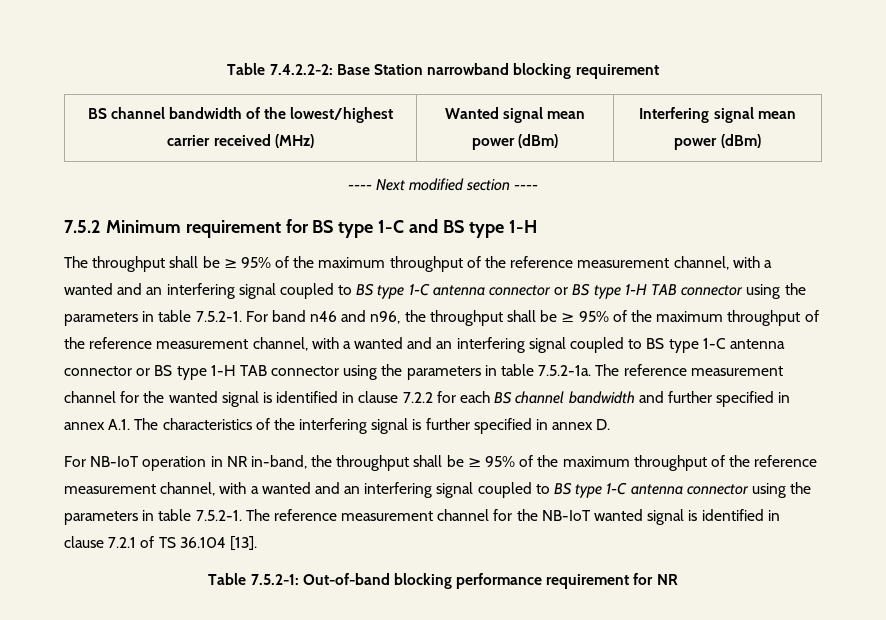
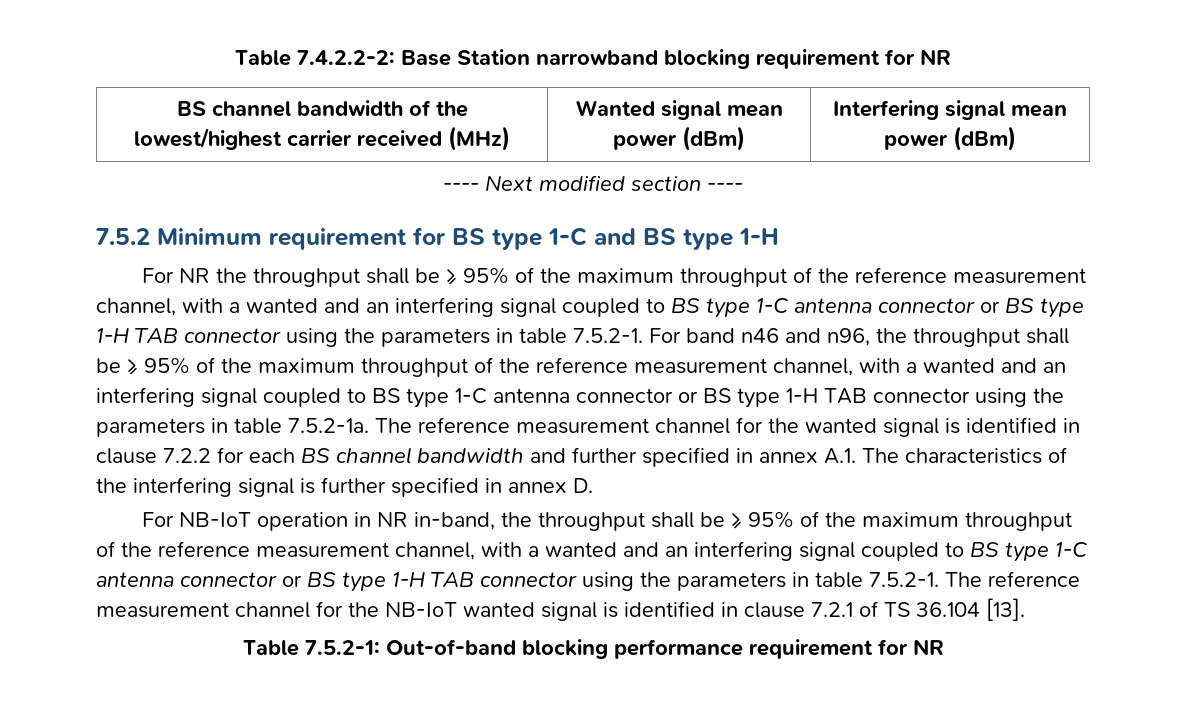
- Table 7.4.2.2-2: Base Station narrowband blocking requirement
+ Table 7.4.2.2-2: Base Station narrowband blocking requirement for NR
- The throughput shall be ≥ 95% of the maximum throughput of the reference measurement channel, with a wanted and an interfering signal coupled to BS type 1-C antenna connector or BS type 1-H TAB connector using the parameters in table 7.5.2-1. For band n46 and n96, the throughput shall be ≥ 95% of the maximum throughput of the reference measurement channel, with a wanted and an interfering signal coupled to BS type 1-C antenna connector or BS type 1-H TAB connector using the parameters in table 7.5.2-1a. The reference measurement channel for the wanted signal is identified in clause 7.2.2 for each BS channel bandwidth and further specified in annex A.1. The characteristics of the interfering signal is further specified in annex D.
+ For NR the throughput shall be ≥ 95% of the maximum throughput of the reference measurement channel, with a wanted and an interfering signal coupled to BS type 1-C antenna connector or BS type 1-H TAB connector using the parameters in table 7.5.2-1. For band n46 and n96, the throughput shall be ≥ 95% of the maximum throughput of the reference measurement channel, with a wanted and an interfering signal coupled to BS type 1-C antenna connector or BS type 1-H TAB connector using the parameters in table 7.5.2-1a. The reference measurement channel for the wanted signal is identified in clause 7.2.2 for each BS channel bandwidth and further specified in annex A.1. The characteristics of the interfering signal is further specified in annex D.
- For NB-IoT operation in NR in-band, the throughput shall be ≥ 95% of the maximum throughput of the reference measurement channel, with a wanted and an interfering signal coupled to BS type 1-C antenna connector using the parameters in table 7.5.2-1. The reference measurement channel for the NB-IoT wanted signal is identified in clause 7.2.1 of TS 36.104 [13].
+ For NB-IoT operation in NR in-band, the throughput shall be ≥ 95% of the maximum throughput of the reference measurement channel, with a wanted and an interfering signal coupled to BS type 1-C antenna connector or BS type 1-H TAB connector using the parameters in table 7.5.2-1. The reference measurement channel for the NB-IoT wanted signal is identified in clause 7.2.1 of TS 36.104 [13].

